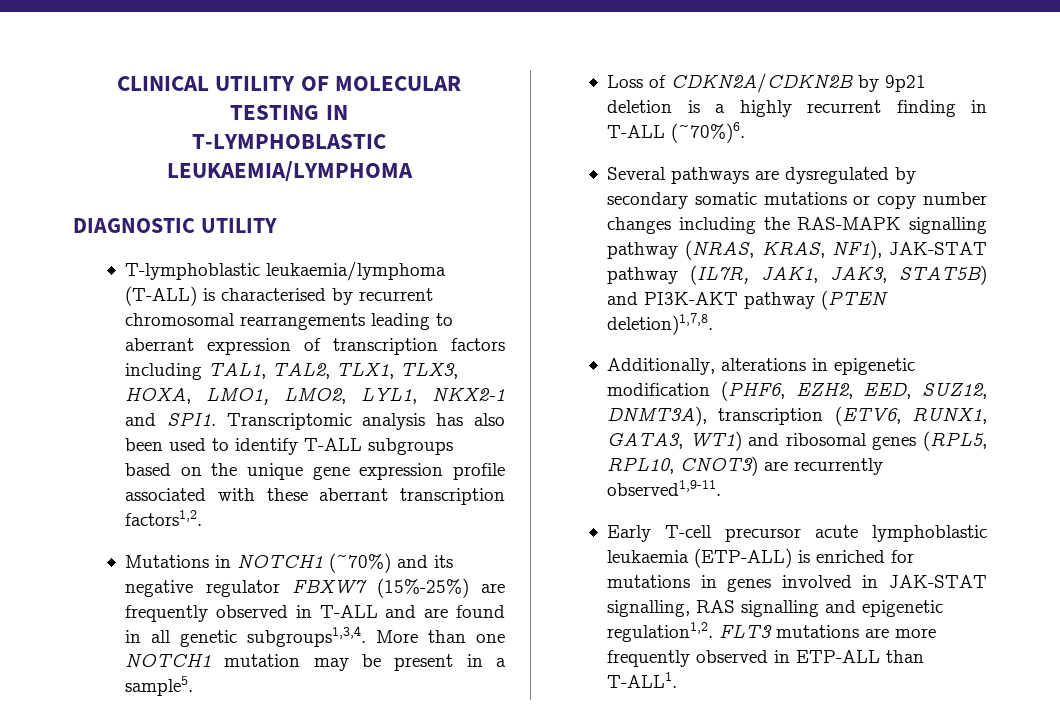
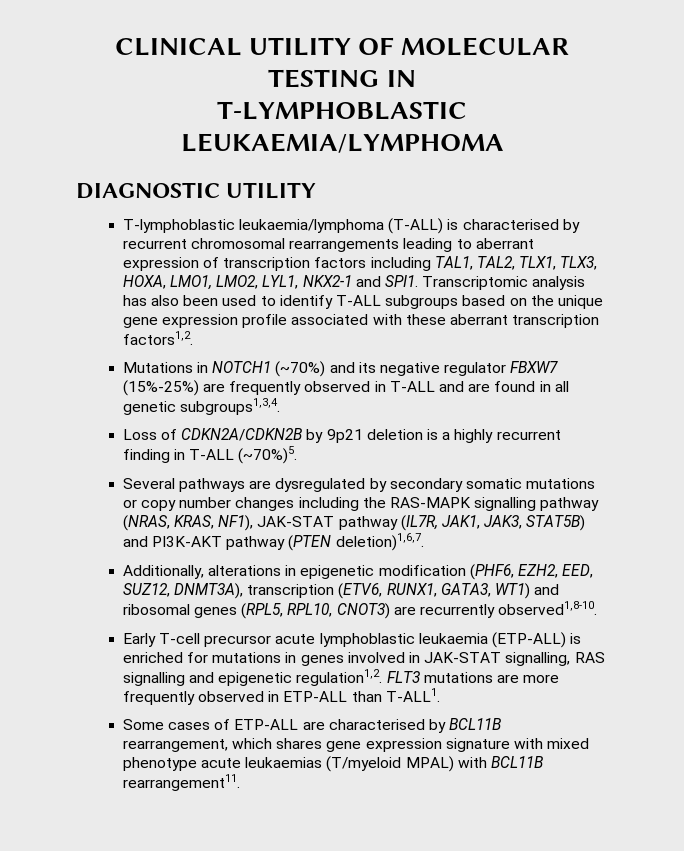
- More than one NOTCH1 mutation may be present in a sample5.
- Loss of CDKN2A/CDKN2B by 9p21 deletion is a highly recurrent finding in T-ALL (~70%)6.
+ Loss of CDKN2A/CDKN2B by 9p21 deletion is a highly recurrent finding in T-ALL (~70%)5.
- Several pathways are dysregulated by secondary somatic mutations or copy number changes including the RAS-MAPK signalling pathway (NRAS, KRAS, NF1), JAK-STAT pathway (IL7R, JAK1, JAK3, STAT5B) and PI3K-AKT pathway (PTEN deletion)1,7,8.
+ Several pathways are dysregulated by secondary somatic mutations or copy number changes including the RAS-MAPK signalling pathway (NRAS, KRAS, NF1), JAK-STAT pathway (IL7R, JAK1, JAK3, STAT5B) and PI3K-AKT pathway (PTEN deletion)1,6,7.
- Additionally, alterations in epigenetic modification (PHF6, EZH2, EED, SUZ12, DNMT3A), transcription (ETV6, RUNX1, GATA3, WT1) and ribosomal genes (RPL5, RPL10, CNOT3) are recurrently observed1,9-11.
+ Additionally, alterations in epigenetic modification (PHF6, EZH2, EED, SUZ12, DNMT3A), transcription (ETV6, RUNX1, GATA3, WT1) and ribosomal genes (RPL5, RPL10, CNOT3) are recurrently observed1,8-10.
+ Some cases of ETP-ALL are characterised by BCL11B rearrangement, which shares gene expression signature with mixed phenotype acute leukaemias (T/myeloid MPAL) with BCL11B rearrangement11.

